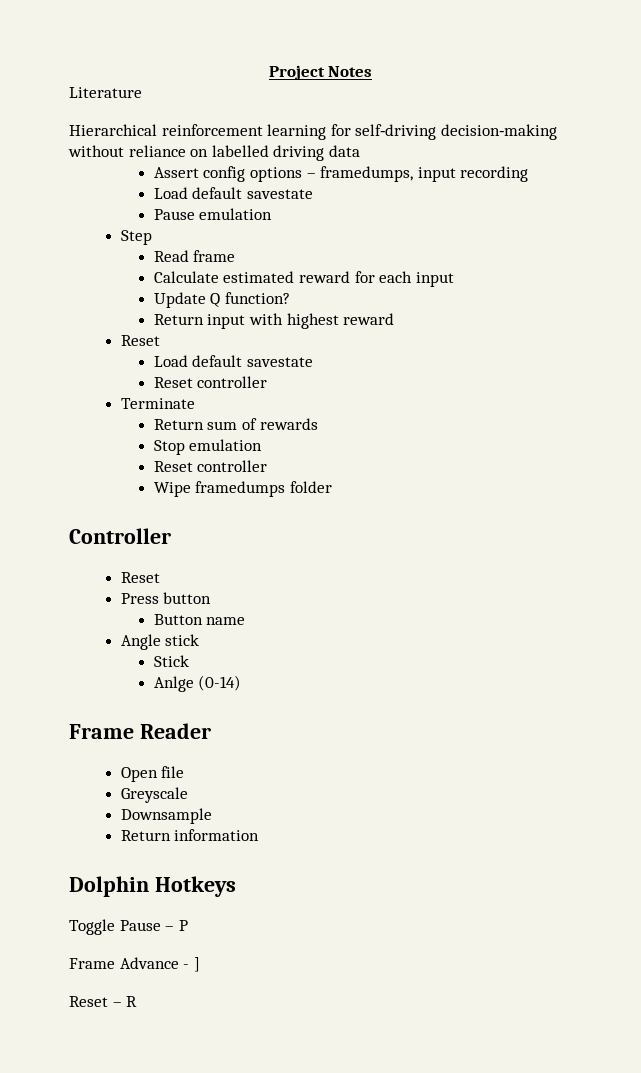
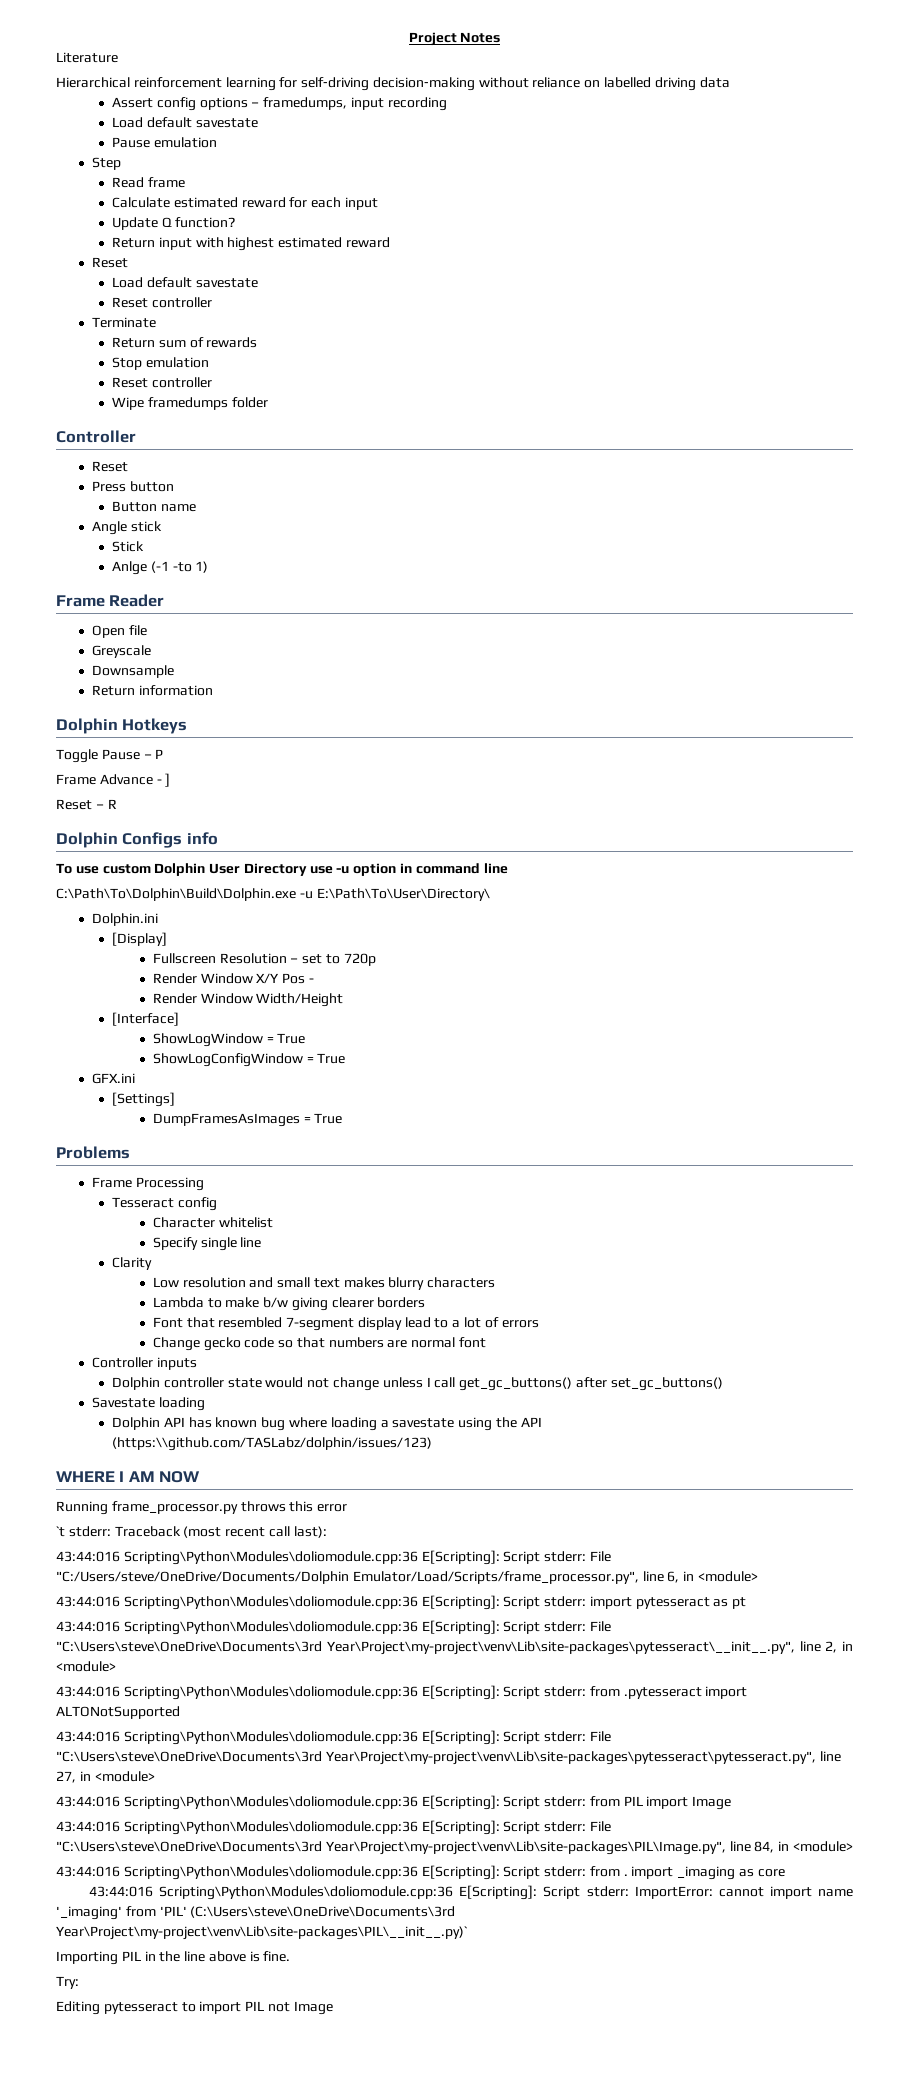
- Return input with highest reward
+ Return input with highest estimated reward
- Anlge (0-14)
+ Anlge (-1 -to 1)
+ Dolphin Configs info
+ To use custom Dolphin User Directory use -u option in command line
+ C:\Path\To\Dolphin\Build\Dolphin.exe -u E:\Path\To\User\Directory\
+ Dolphin.ini
+ [Display]
+ Fullscreen Resolution – set to 720p
+ Render Window X/Y Pos -
+ Render Window Width/Height
+ [Interface]
+ ShowLogWindow = True
+ ShowLogConfigWindow = True
+ GFX.ini
+ [Settings]
+ DumpFramesAsImages = True
+ Problems
+ Frame Processing
+ Tesseract config
+ Character whitelist
+ Specify single line
+ Clarity
+ Low resolution and small text makes blurry characters
+ Lambda to make b/w giving clearer borders
+ Font that resembled 7-segment display lead to a lot of errors
+ Change gecko code so that numbers are normal font
+ Controller inputs
+ Dolphin controller state would not change unless I call get_gc_buttons() after set_gc_buttons()
+ Savestate loading
+ Dolphin API has known bug where loading a savestate using the API (https:\\github.com/TASLabz/dolphin/issues/123)
+ WHERE I AM NOW
+ Running frame_processor.py throws this error
+ `t stderr: Traceback (most recent call last):
+ 43:44:016 Scripting\Python\Modules\doliomodule.cpp:36 E[Scripting]: Script stderr: File "C:/Users/steve/OneDrive/Documents/Dolphin Emulator/Load/Scripts/frame_processor.py", line 6, in <module>
+ 43:44:016 Scripting\Python\Modules\doliomodule.cpp:36 E[Scripting]: Script stderr: import pytesseract as pt
+ 43:44:016 Scripting\Python\Modules\doliomodule.cpp:36 E[Scripting]: Script stderr: File "C:\Users\steve\OneDrive\Documents\3rd Year\Project\my-project\venv\Lib\site-packages\pytesseract\__init__.py", line 2, in <module>
+ 43:44:016 Scripting\Python\Modules\doliomodule.cpp:36 E[Scripting]: Script stderr: from .pytesseract import ALTONotSupported
+ 43:44:016 Scripting\Python\Modules\doliomodule.cpp:36 E[Scripting]: Script stderr: File "C:\Users\steve\OneDrive\Documents\3rd Year\Project\my-project\venv\Lib\site-packages\pytesseract\pytesseract.py", line 27, in <module>
+ 43:44:016 Scripting\Python\Modules\doliomodule.cpp:36 E[Scripting]: Script stderr: from PIL import Image
+ 43:44:016 Scripting\Python\Modules\doliomodule.cpp:36 E[Scripting]: Script stderr: File "C:\Users\steve\OneDrive\Documents\3rd Year\Project\my-project\venv\Lib\site-packages\PIL\Image.py", line 84, in <module>
+ 43:44:016 Scripting\Python\Modules\doliomodule.cpp:36 E[Scripting]: Script stderr: from . import _imaging as core
+ 43:44:016 Scripting\Python\Modules\doliomodule.cpp:36 E[Scripting]: Script stderr: ImportError: cannot import name '_imaging' from 'PIL' (C:\Users\steve\OneDrive\Documents\3rd Year\Project\my-project\venv\Lib\site-packages\PIL\__init__.py)`
+ Importing PIL in the line above is fine.
+ Try:
+ Editing pytesseract to import PIL not Image

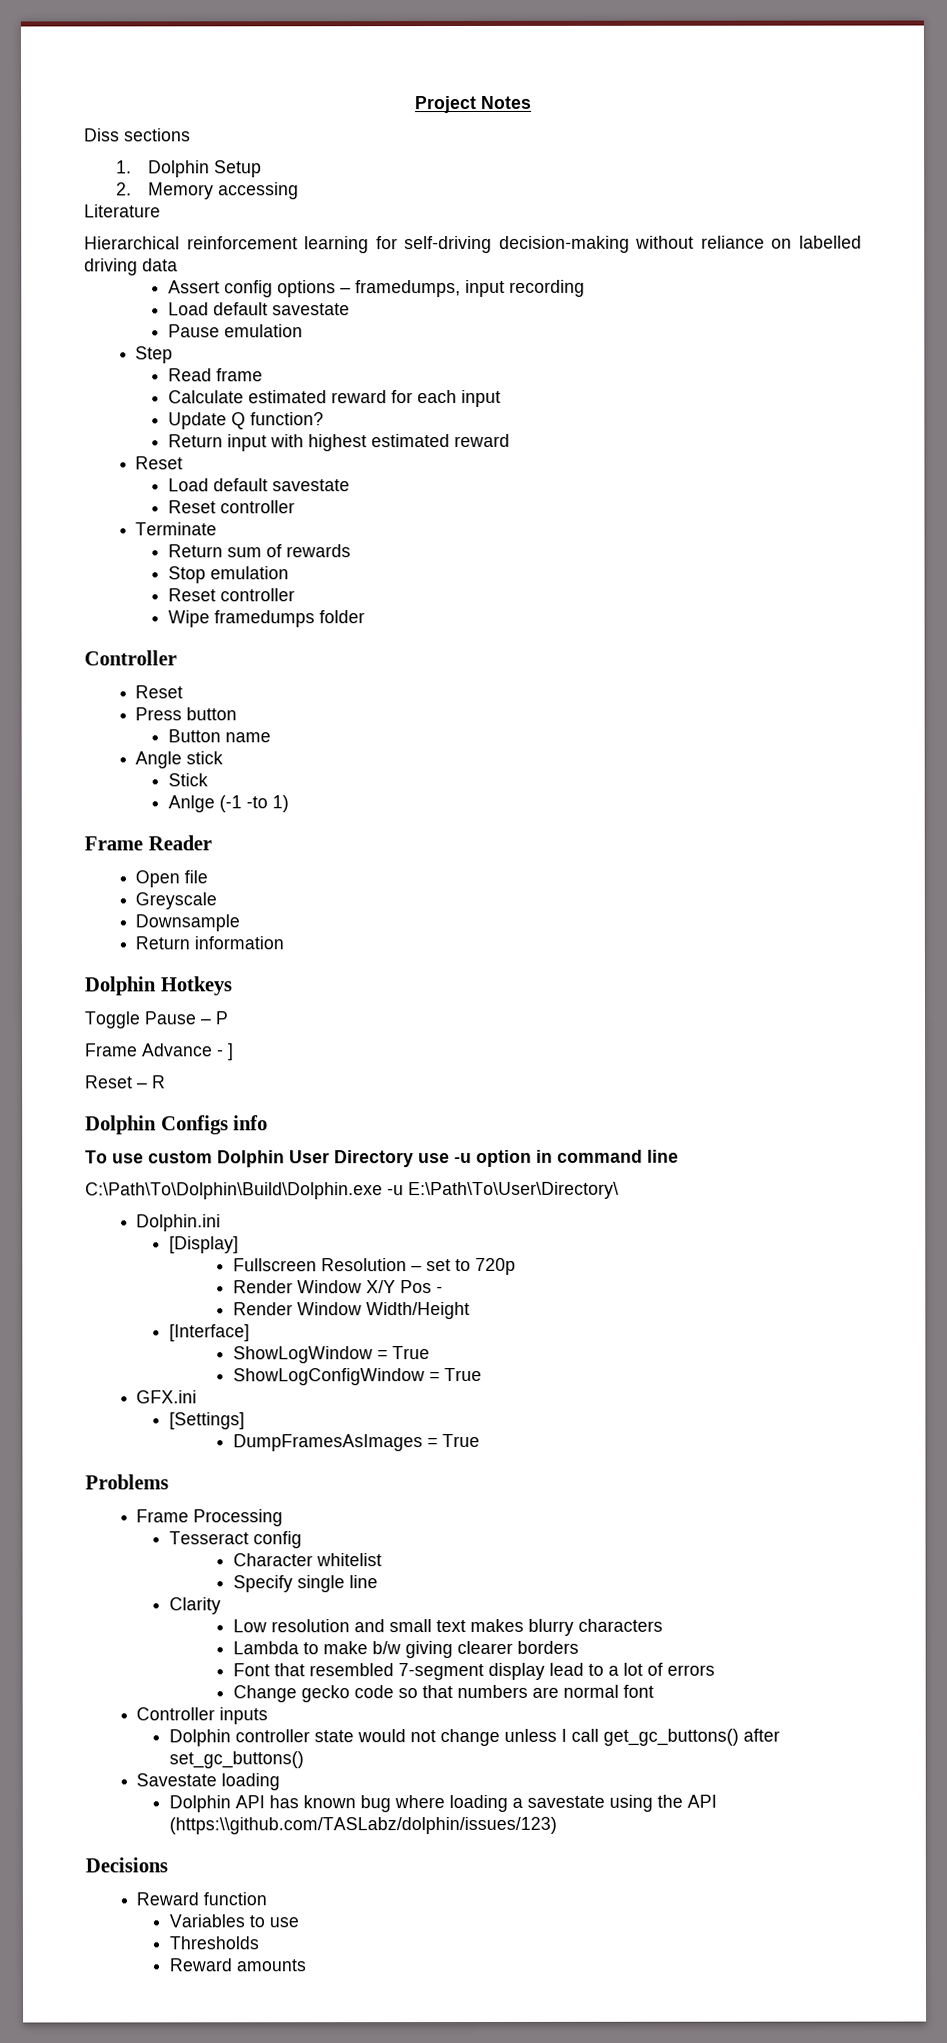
+ Diss sections
+ 1. Dolphin Setup
+ 2. Memory accessing
- WHERE I AM NOW
- Running frame_processor.py throws this error
- `t stderr: Traceback (most recent call last):
- 43:44:016 Scripting\Python\Modules\doliomodule.cpp:36 E[Scripting]: Script stderr: File "C:/Users/steve/OneDrive/Documents/Dolphin Emulator/Load/Scripts/frame_processor.py", line 6, in <module>
- 43:44:016 Scripting\Python\Modules\doliomodule.cpp:36 E[Scripting]: Script stderr: import pytesseract as pt
- 43:44:016 Scripting\Python\Modules\doliomodule.cpp:36 E[Scripting]: Script stderr: File "C:\Users\steve\OneDrive\Documents\3rd Year\Project\my-project\venv\Lib\site-packages\pytesseract\__init__.py", line 2, in <module>
- 43:44:016 Scripting\Python\Modules\doliomodule.cpp:36 E[Scripting]: Script stderr: from .pytesseract import ALTONotSupported
- 43:44:016 Scripting\Python\Modules\doliomodule.cpp:36 E[Scripting]: Script stderr: File "C:\Users\steve\OneDrive\Documents\3rd Year\Project\my-project\venv\Lib\site-packages\pytesseract\pytesseract.py", line 27, in <module>
- 43:44:016 Scripting\Python\Modules\doliomodule.cpp:36 E[Scripting]: Script stderr: from PIL import Image
- 43:44:016 Scripting\Python\Modules\doliomodule.cpp:36 E[Scripting]: Script stderr: File "C:\Users\steve\OneDrive\Documents\3rd Year\Project\my-project\venv\Lib\site-packages\PIL\Image.py", line 84, in <module>
- 43:44:016 Scripting\Python\Modules\doliomodule.cpp:36 E[Scripting]: Script stderr: from . import _imaging as core
- 43:44:016 Scripting\Python\Modules\doliomodule.cpp:36 E[Scripting]: Script stderr: ImportError: cannot import name '_imaging' from 'PIL' (C:\Users\steve\OneDrive\Documents\3rd Year\Project\my-project\venv\Lib\site-packages\PIL\__init__.py)`
- Importing PIL in the line above is fine.
- Try:
- Editing pytesseract to import PIL not Image
+ Decisions
+ Reward function
+ Variables to use
+ Thresholds
+ Reward amounts

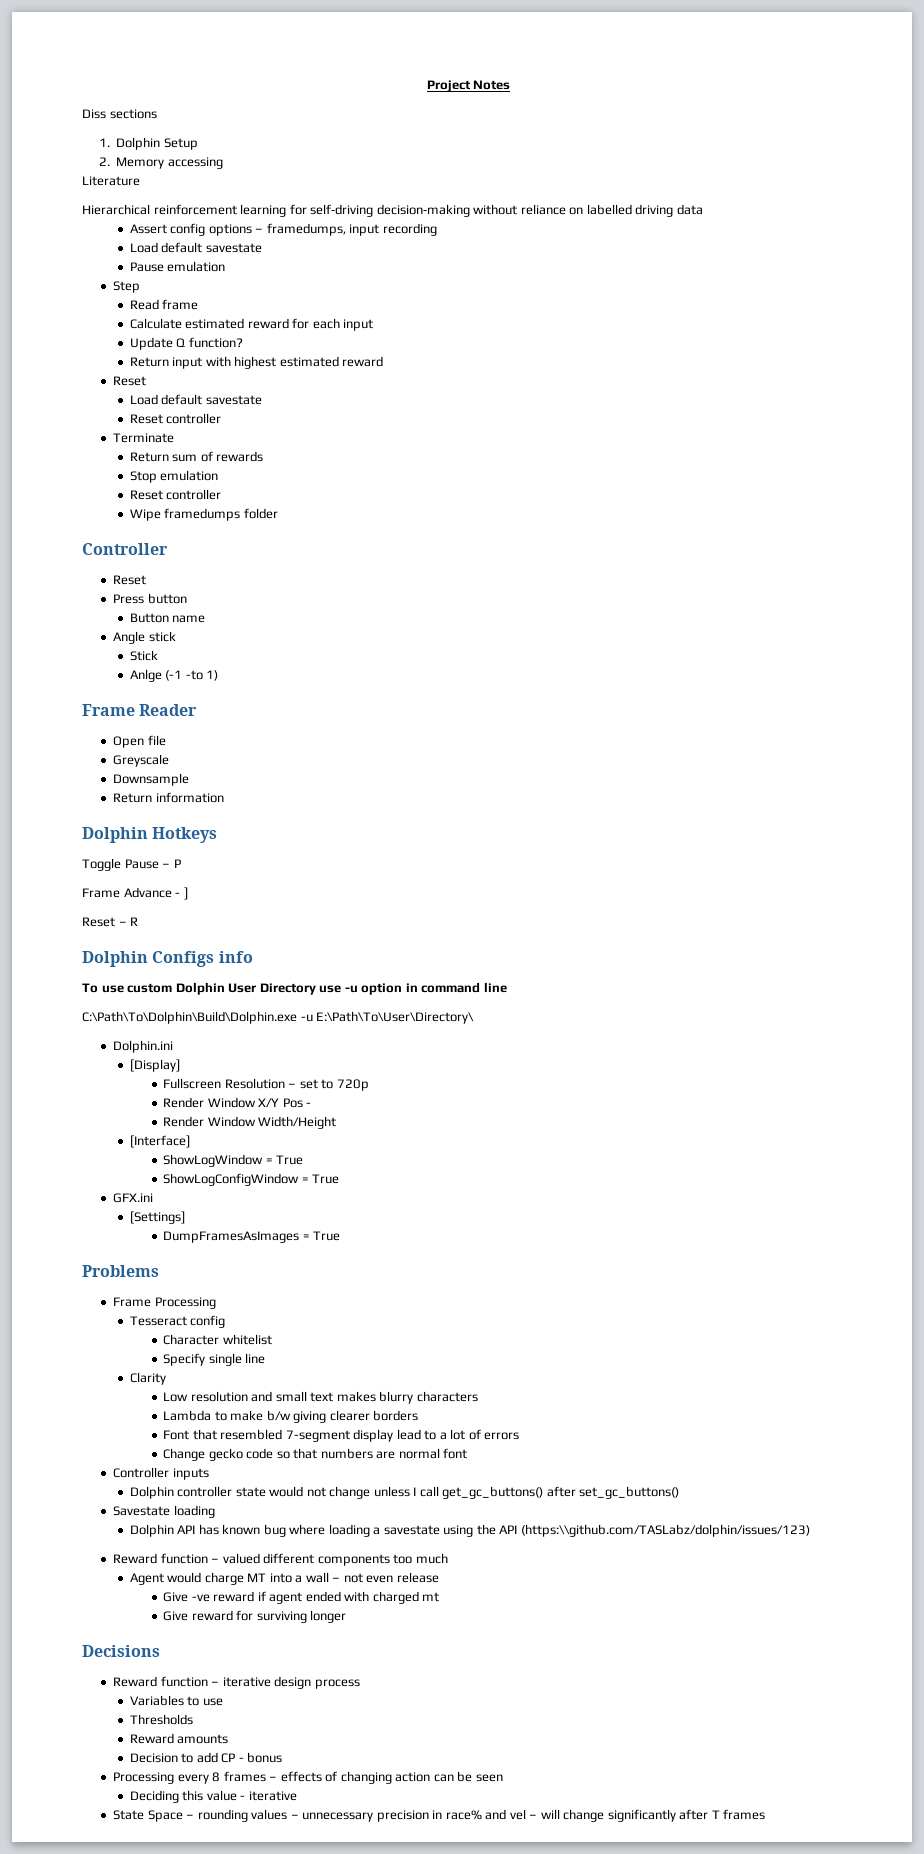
+ Reward function – valued different components too much
+ Agent would charge MT into a wall – not even release
+ Give -ve reward if agent ended with charged mt
+ Give reward for surviving longer
- Reward function
+ Reward function – iterative design process
+ Decision to add CP - bonus
+ Processing every 8 frames – effects of changing action can be seen
+ Deciding this value - iterative
+ State Space – rounding values – unnecessary precision in race% and vel – will change significantly after T frames

